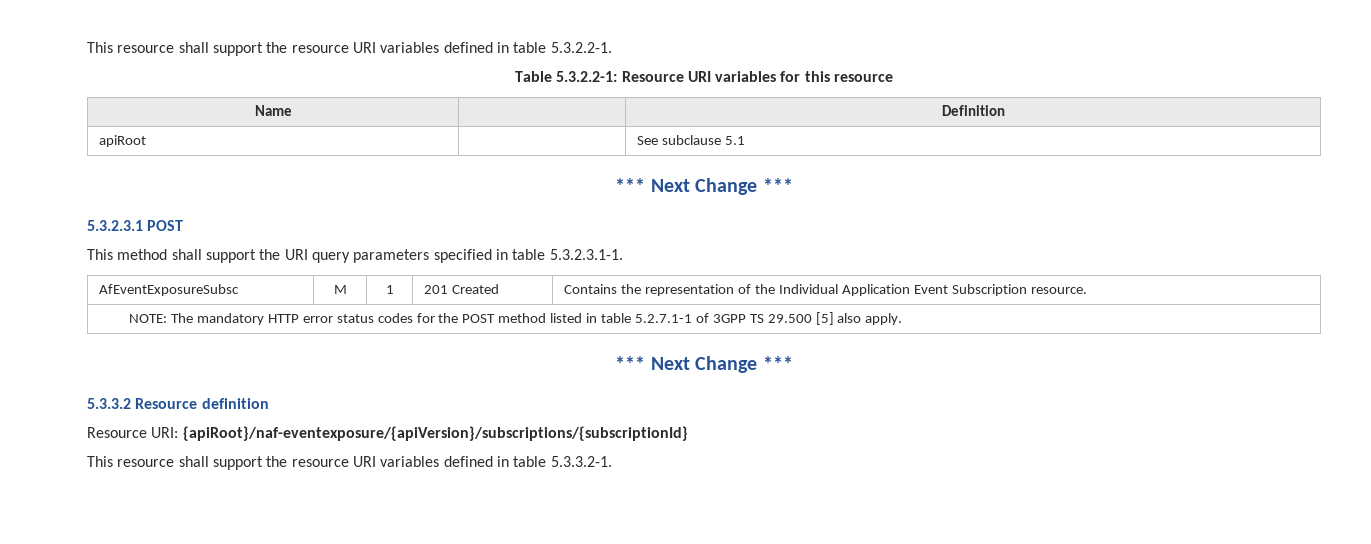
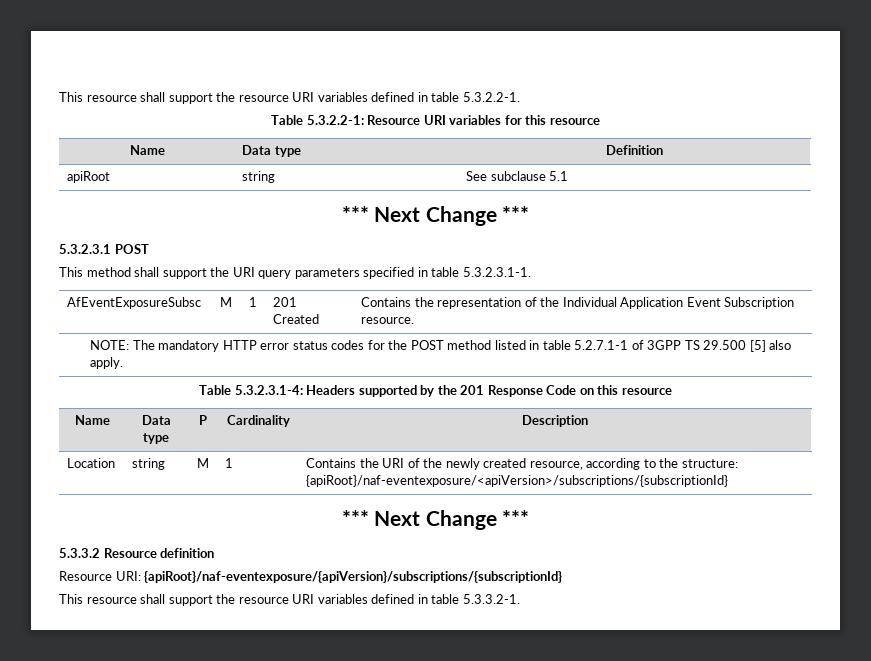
- Name | | Definition
+ Name | Data type | Definition
- apiRoot | | See subclause 5.1
+ apiRoot | string | See subclause 5.1
+ Table 5.3.2.3.1-4: Headers supported by the 201 Response Code on this resource
+ Name | Data type | P | Cardinality | Description
+ Location | string | M | 1 | Contains the URI of the newly created resource, according to the structure: {apiRoot}/naf-eventexposure/<apiVersion>/subscriptions/{subscriptionId}

